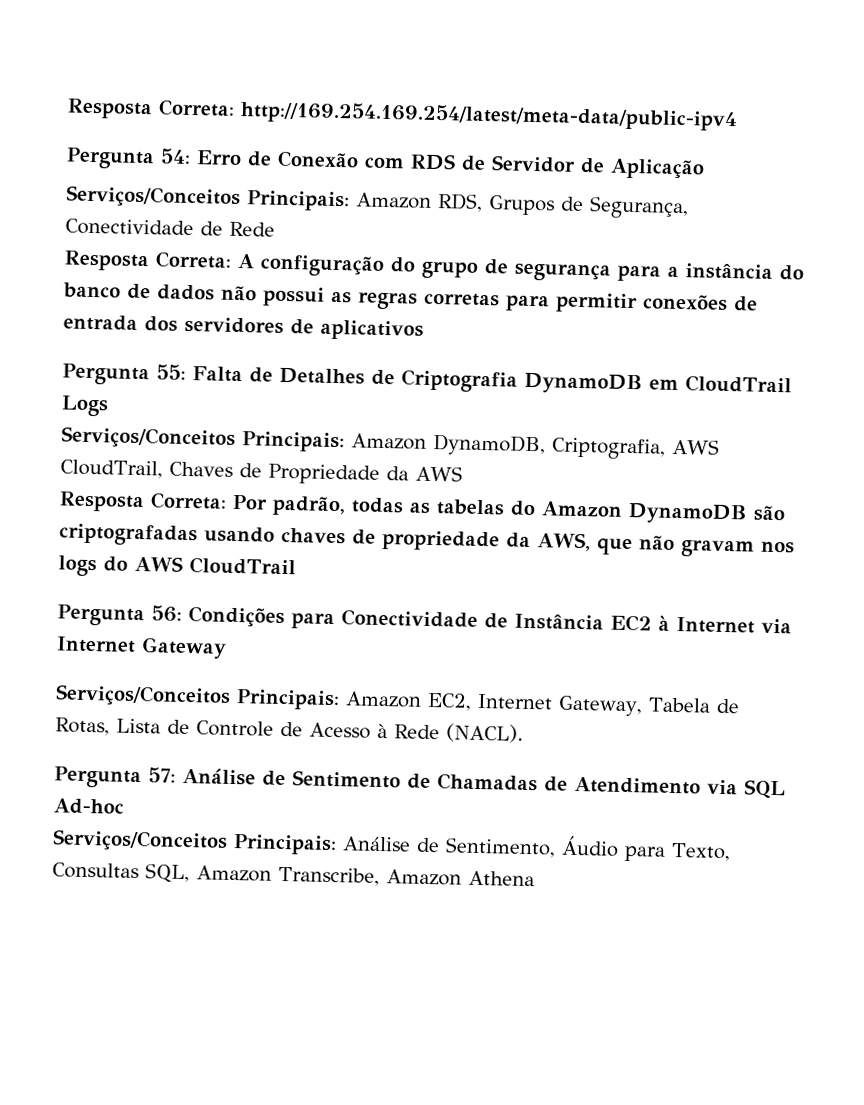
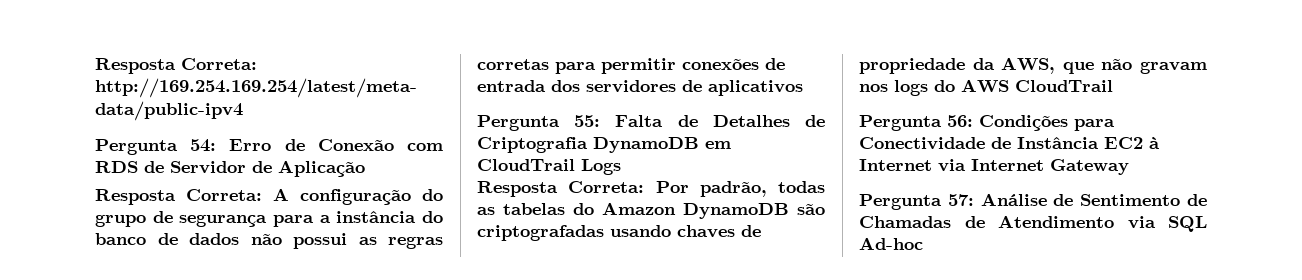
- Serviços/Conceitos Principais: Amazon RDS, Grupos de Segurança, Conectividade de Rede
- Serviços/Conceitos Principais: Amazon DynamoDB, Criptografia, AWS CloudTrail, Chaves de Propriedade da AWS
- Serviços/Conceitos Principais: Amazon EC2, Internet Gateway, Tabela de Rotas, Lista de Controle de Acesso à Rede (NACL).
- Serviços/Conceitos Principais: Análise de Sentimento, Áudio para Texto, Consultas SQL, Amazon Transcribe, Amazon Athena

